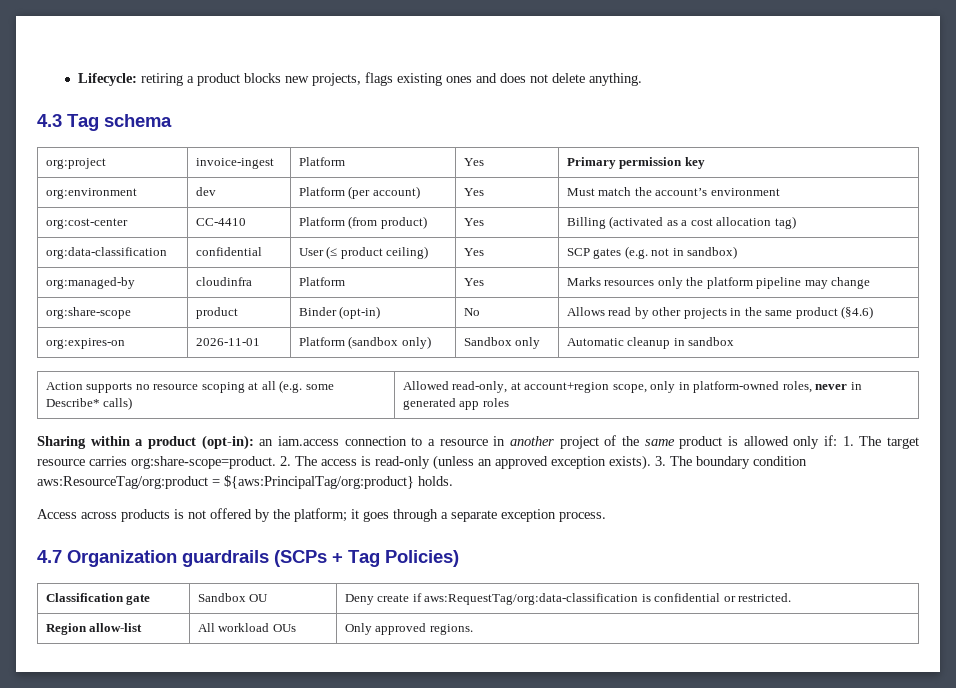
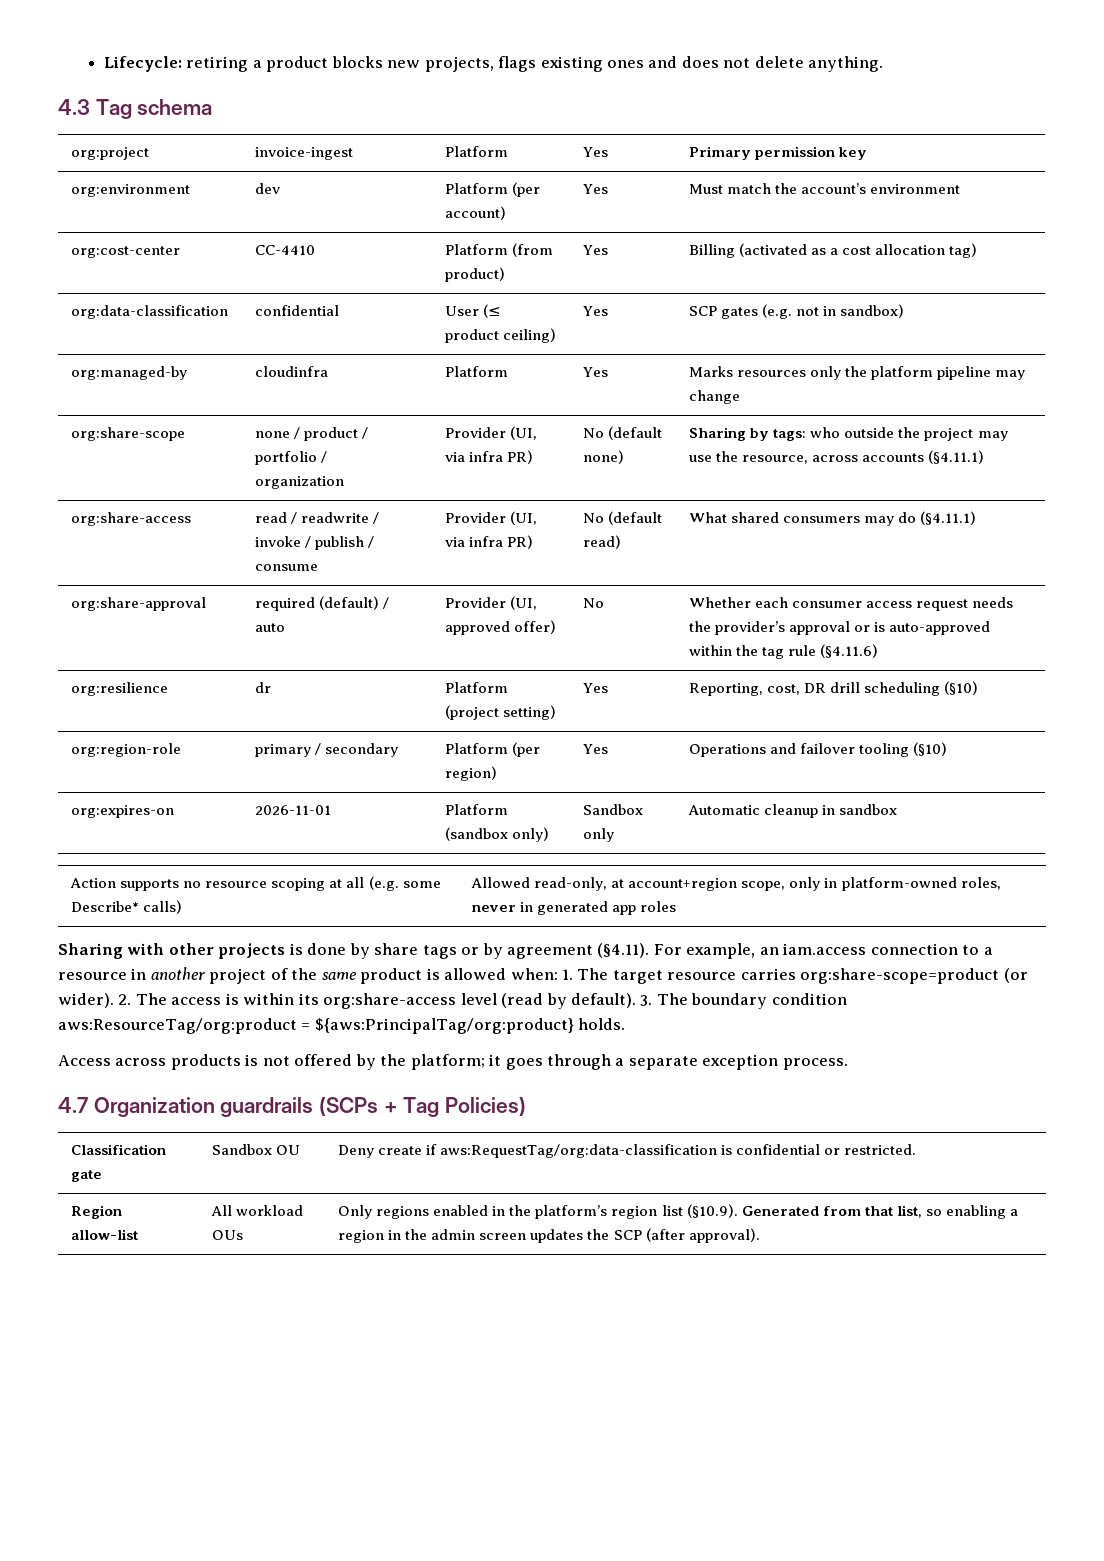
- org:share-scope | product | Binder (opt-in) | No | Allows read by other projects in the same product (§4.6)
+ org:share-scope | none / product / portfolio / organization | Provider (UI, via infra PR) | No (default none) | Sharing by tags: who outside the project may use the resource, across accounts (§4.11.1)
+ org:share-access | read / readwrite / invoke / publish / consume | Provider (UI, via infra PR) | No (default read) | What shared consumers may do (§4.11.1)
+ org:share-approval | required (default) / auto | Provider (UI, approved offer) | No | Whether each consumer access request needs the provider’s approval or is auto-approved within the tag rule (§4.11.6)
+ org:resilience | dr | Platform (project setting) | Yes | Reporting, cost, DR drill scheduling (§10)
+ org:region-role | primary / secondary | Platform (per region) | Yes | Operations and failover tooling (§10)
- Sharing within a product (opt-in): an iam.access connection to a resource in another project of the same product is allowed only if: 1. The target resource carries org:share-scope=product.
+ Sharing with other projects is done by share tags or by agreement (§4.11). For example, an iam.access connection to a resource in another project of the same product is allowed when: 1. The target resource carries org:share-scope=product (or wider).
- 2. The access is read-only (unless an approved exception exists).
+ 2. The access is within its org:share-access level (read by default).
- Region allow-list | All workload OUs | Only approved regions.
+ Region allow-list | All workload OUs | Only regions enabled in the platform’s region list (§10.9). Generated from that list, so enabling a region in the admin screen updates the SCP (after approval).

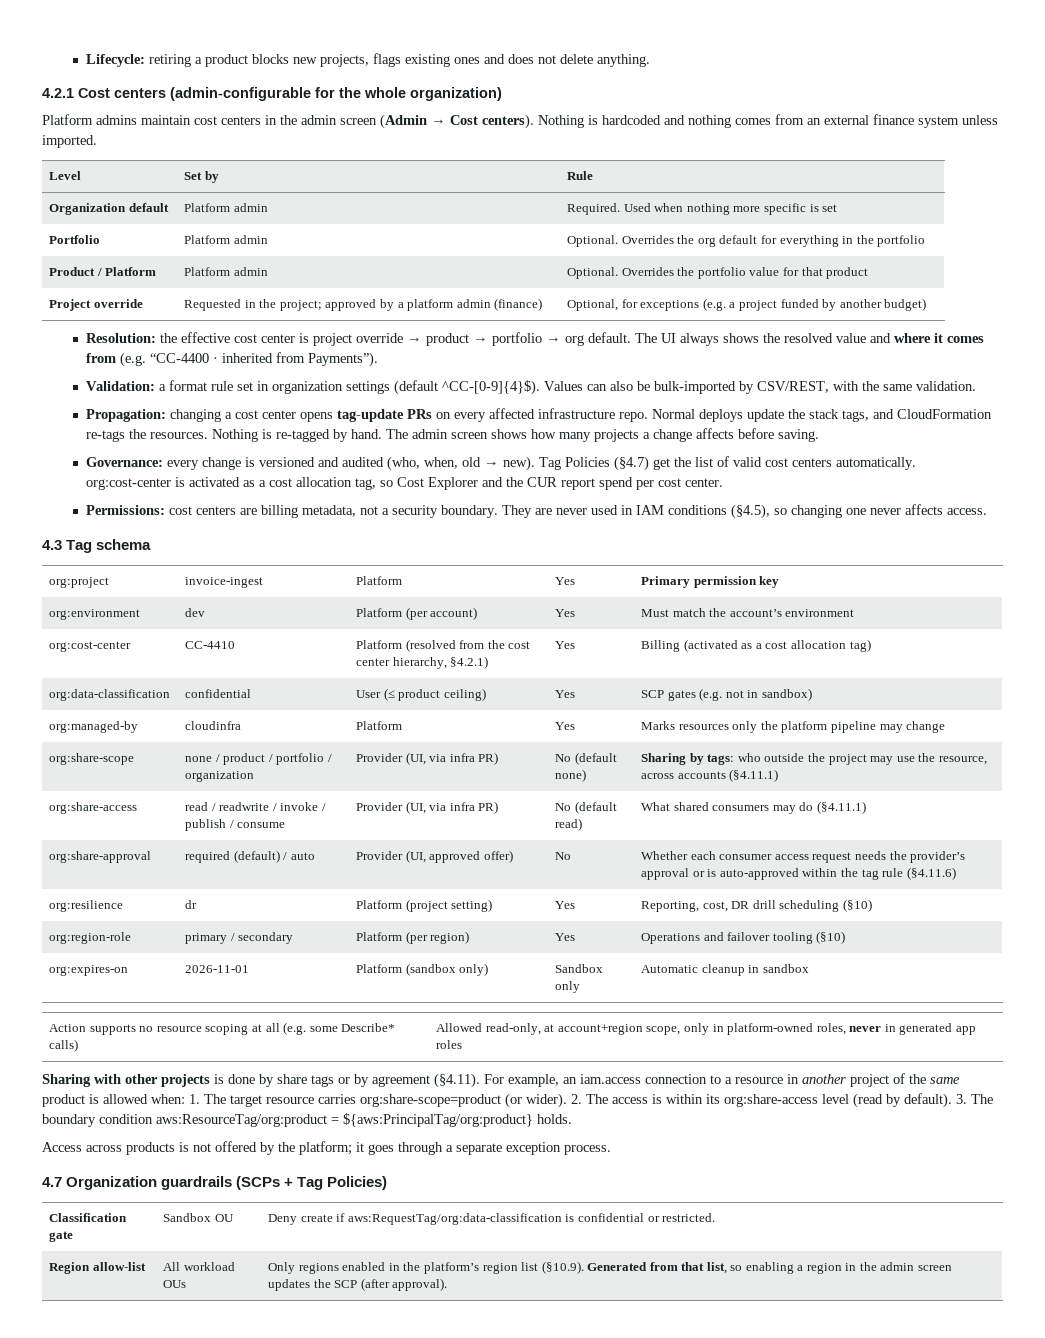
+ 4.2.1 Cost centers (admin-configurable for the whole organization)
+ Platform admins maintain cost centers in the admin screen (Admin → Cost centers). Nothing is hardcoded and nothing comes from an external finance system unless imported.
+ Level | Set by | Rule
+ Organization default | Platform admin | Required. Used when nothing more specific is set
+ Portfolio | Platform admin | Optional. Overrides the org default for everything in the portfolio
+ Product / Platform | Platform admin | Optional. Overrides the portfolio value for that product
+ Project override | Requested in the project; approved by a platform admin (finance) | Optional, for exceptions (e.g. a project funded by another budget)
+ Resolution: the effective cost center is project override → product → portfolio → org default. The UI always shows the resolved value and where it comes from (e.g. “CC-4400 · inherited from Payments”).
+ Validation: a format rule set in organization settings (default ^CC-[0-9]{4}$). Values can also be bulk-imported by CSV/REST, with the same validation.
+ Propagation: changing a cost center opens tag-update PRs on every affected infrastructure repo. Normal deploys update the stack tags, and CloudFormation re-tags the resources. Nothing is re-tagged by hand. The admin screen shows how many projects a change affects before saving.
+ Governance: every change is versioned and audited (who, when, old → new). Tag Policies (§4.7) get the list of valid cost centers automatically. org:cost-center is activated as a cost allocation tag, so Cost Explorer and the CUR report spend per cost center.
+ Permissions: cost centers are billing metadata, not a security boundary. They are never used in IAM conditions (§4.5), so changing one never affects access.
- org:cost-center | CC-4410 | Platform (from product) | Yes | Billing (activated as a cost allocation tag)
+ org:cost-center | CC-4410 | Platform (resolved from the cost center hierarchy, §4.2.1) | Yes | Billing (activated as a cost allocation tag)

